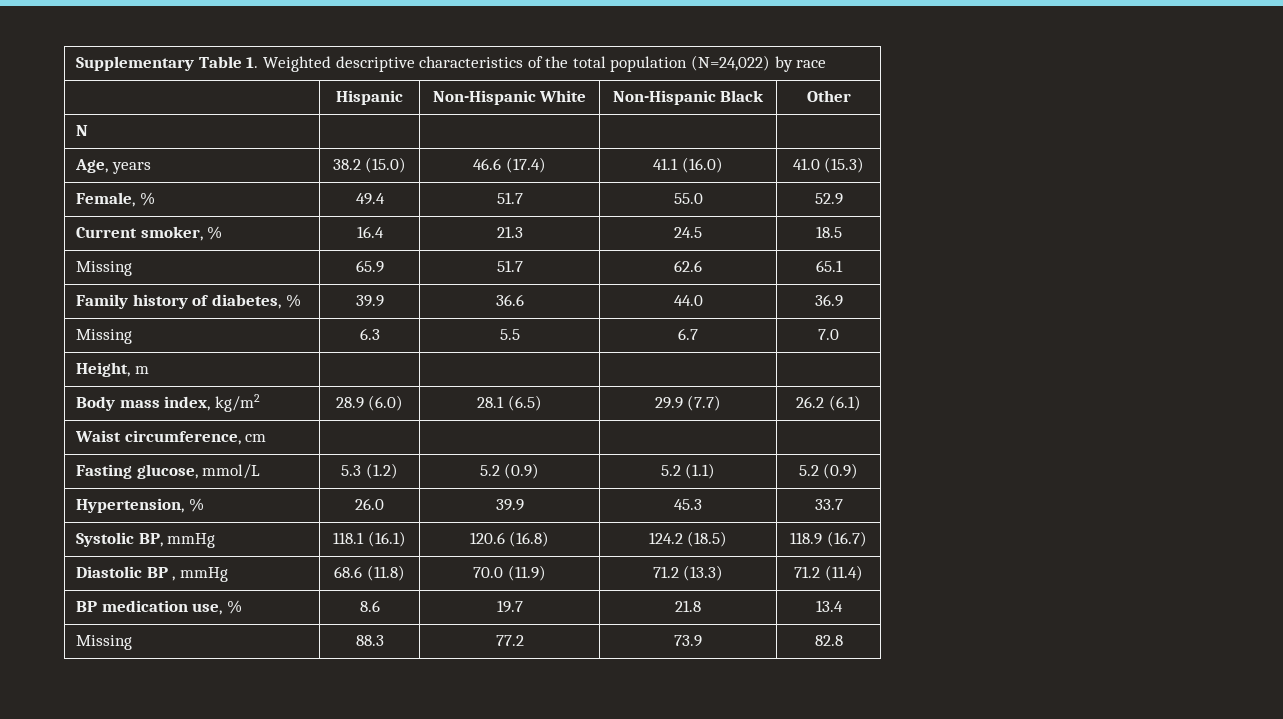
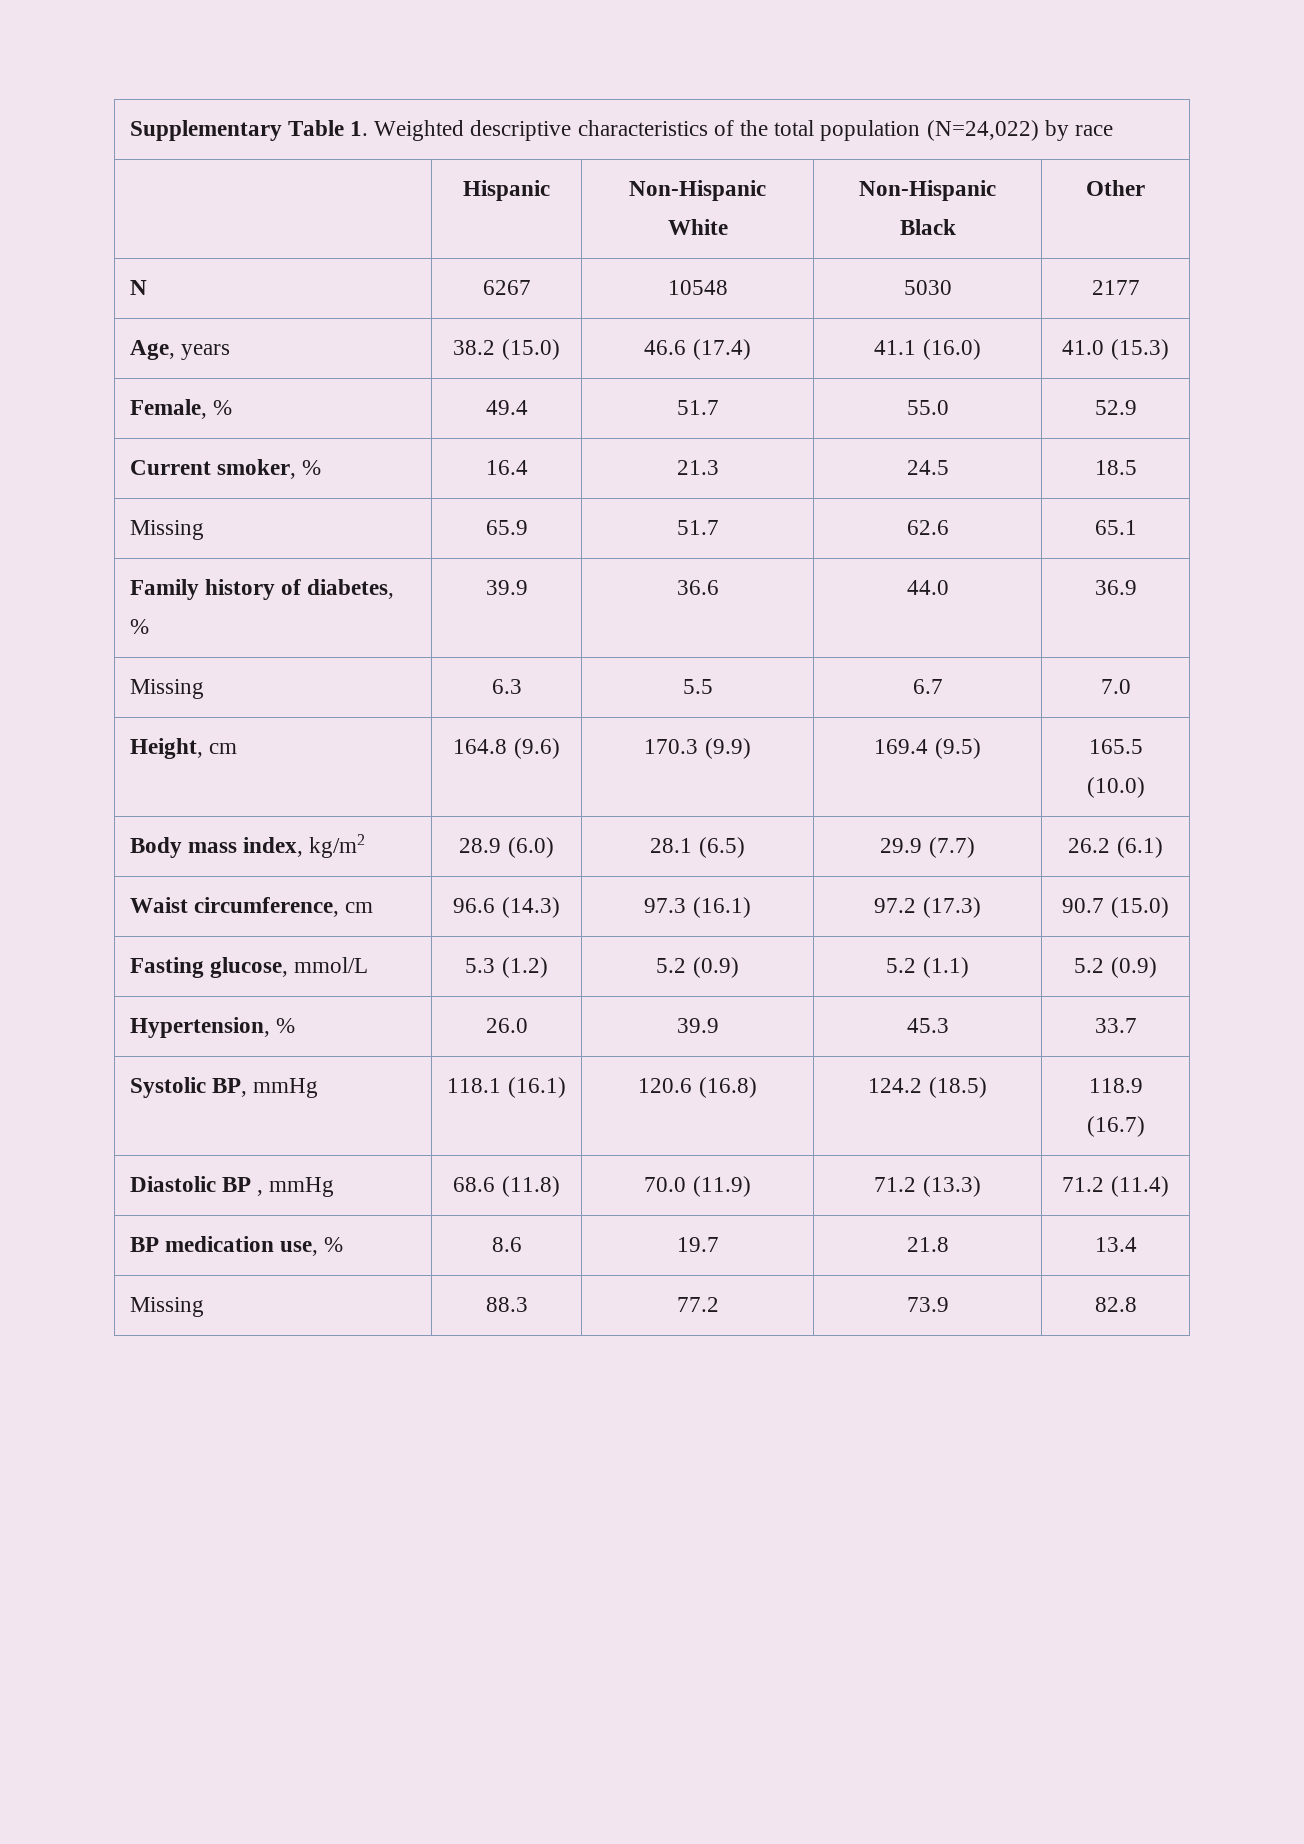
- N | | | |
+ N | 6267 | 10548 | 5030 | 2177
- Height, m | | | |
+ Height, cm | 164.8 (9.6) | 170.3 (9.9) | 169.4 (9.5) | 165.5 (10.0)
- Waist circumference, cm | | | |
+ Waist circumference, cm | 96.6 (14.3) | 97.3 (16.1) | 97.2 (17.3) | 90.7 (15.0)

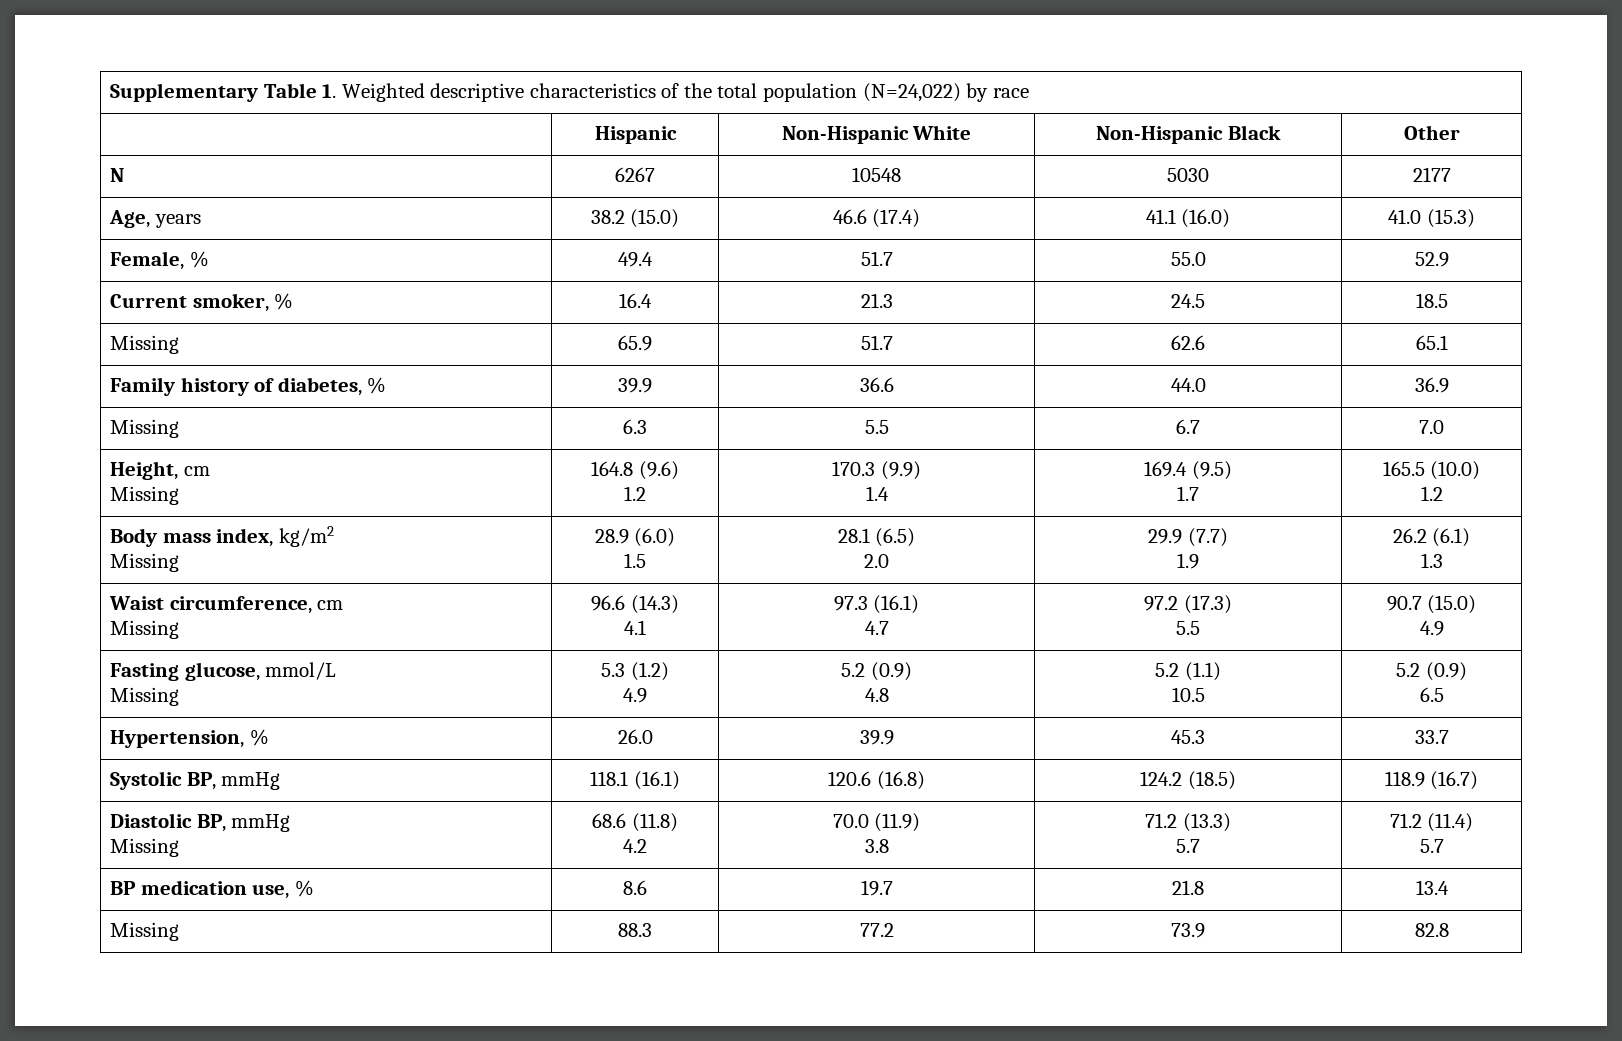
- Height, cm | 164.8 (9.6) | 170.3 (9.9) | 169.4 (9.5) | 165.5 (10.0)
+ Height, cm
+ Missing | 164.8 (9.6)
+ 1.2 | 170.3 (9.9)
+ 1.4 | 169.4 (9.5)
+ 1.7 | 165.5 (10.0)
+ 1.2
- Body mass index, kg/m2 | 28.9 (6.0) | 28.1 (6.5) | 29.9 (7.7) | 26.2 (6.1)
+ Body mass index, kg/m2
+ Missing | 28.9 (6.0)
+ 1.5 | 28.1 (6.5)
+ 2.0 | 29.9 (7.7)
+ 1.9 | 26.2 (6.1)
+ 1.3
- Waist circumference, cm | 96.6 (14.3) | 97.3 (16.1) | 97.2 (17.3) | 90.7 (15.0)
+ Waist circumference, cm
+ Missing | 96.6 (14.3)
+ 4.1 | 97.3 (16.1)
+ 4.7 | 97.2 (17.3)
+ 5.5 | 90.7 (15.0)
+ 4.9
- Fasting glucose, mmol/L | 5.3 (1.2) | 5.2 (0.9) | 5.2 (1.1) | 5.2 (0.9)
+ Fasting glucose, mmol/L
+ Missing | 5.3 (1.2)
+ 4.9 | 5.2 (0.9)
+ 4.8 | 5.2 (1.1)
+ 10.5 | 5.2 (0.9)
+ 6.5
- Diastolic BP , mmHg | 68.6 (11.8) | 70.0 (11.9) | 71.2 (13.3) | 71.2 (11.4)
+ Diastolic BP, mmHg
+ Missing | 68.6 (11.8)
+ 4.2 | 70.0 (11.9)
+ 3.8 | 71.2 (13.3)
+ 5.7 | 71.2 (11.4)
+ 5.7

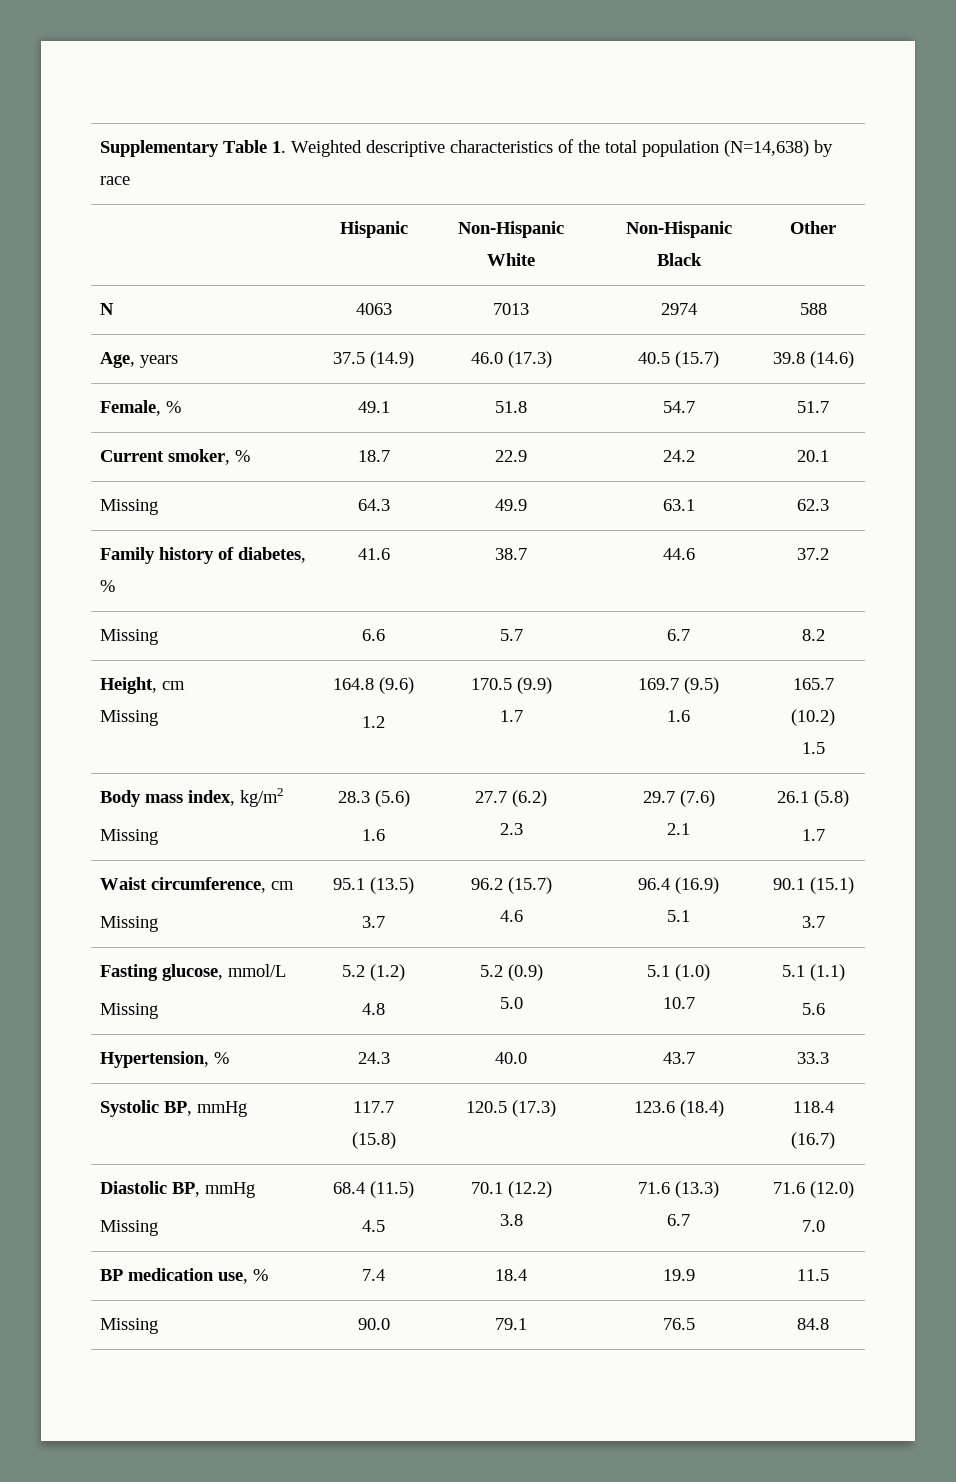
- Supplementary Table 1. Weighted descriptive characteristics of the total population (N=24,022) by race
+ Supplementary Table 1. Weighted descriptive characteristics of the total population (N=14,638) by race
- N | 6267 | 10548 | 5030 | 2177
- Age, years | 38.2 (15.0) | 46.6 (17.4) | 41.1 (16.0) | 41.0 (15.3)
+ N | 4063 | 7013 | 2974 | 588
+ Age, years | 37.5 (14.9) | 46.0 (17.3) | 40.5 (15.7) | 39.8 (14.6)
- Female, % | 49.4 | 51.7 | 55.0 | 52.9
+ Female, % | 49.1 | 51.8 | 54.7 | 51.7
- Current smoker, % | 16.4 | 21.3 | 24.5 | 18.5
- Missing | 65.9 | 51.7 | 62.6 | 65.1
+ Current smoker, % | 18.7 | 22.9 | 24.2 | 20.1
+ Missing | 64.3 | 49.9 | 63.1 | 62.3
- Family history of diabetes, % | 39.9 | 36.6 | 44.0 | 36.9
- Missing | 6.3 | 5.5 | 6.7 | 7.0
+ Family history of diabetes, % | 41.6 | 38.7 | 44.6 | 37.2
+ Missing | 6.6 | 5.7 | 6.7 | 8.2
  Height, cm
  Missing | 164.8 (9.6)
- 1.2 | 170.3 (9.9)
- 1.4 | 169.4 (9.5)
- 1.7 | 165.5 (10.0)
- 1.2
+ 1.2 | 170.5 (9.9)
+ 1.7 | 169.7 (9.5)
+ 1.6 | 165.7 (10.2)
+ 1.5
  Body mass index, kg/m2
- Missing | 28.9 (6.0)
- 1.5 | 28.1 (6.5)
- 2.0 | 29.9 (7.7)
- 1.9 | 26.2 (6.1)
- 1.3
+ Missing | 28.3 (5.6)
+ 1.6 | 27.7 (6.2)
+ 2.3 | 29.7 (7.6)
+ 2.1 | 26.1 (5.8)
+ 1.7
  Waist circumference, cm
- Missing | 96.6 (14.3)
- 4.1 | 97.3 (16.1)
- 4.7 | 97.2 (17.3)
- 5.5 | 90.7 (15.0)
- 4.9
+ Missing | 95.1 (13.5)
+ 3.7 | 96.2 (15.7)
+ 4.6 | 96.4 (16.9)
+ 5.1 | 90.1 (15.1)
+ 3.7
  Fasting glucose, mmol/L
- Missing | 5.3 (1.2)
- 4.9 | 5.2 (0.9)
- 4.8 | 5.2 (1.1)
- 10.5 | 5.2 (0.9)
- 6.5
- Hypertension, % | 26.0 | 39.9 | 45.3 | 33.7
- Systolic BP, mmHg | 118.1 (16.1) | 120.6 (16.8) | 124.2 (18.5) | 118.9 (16.7)
+ Missing | 5.2 (1.2)
+ 4.8 | 5.2 (0.9)
+ 5.0 | 5.1 (1.0)
+ 10.7 | 5.1 (1.1)
+ 5.6
+ Hypertension, % | 24.3 | 40.0 | 43.7 | 33.3
+ Systolic BP, mmHg | 117.7 (15.8) | 120.5 (17.3) | 123.6 (18.4) | 118.4 (16.7)
  Diastolic BP, mmHg
- Missing | 68.6 (11.8)
- 4.2 | 70.0 (11.9)
- 3.8 | 71.2 (13.3)
- 5.7 | 71.2 (11.4)
- 5.7
+ Missing | 68.4 (11.5)
+ 4.5 | 70.1 (12.2)
+ 3.8 | 71.6 (13.3)
+ 6.7 | 71.6 (12.0)
+ 7.0
- BP medication use, % | 8.6 | 19.7 | 21.8 | 13.4
- Missing | 88.3 | 77.2 | 73.9 | 82.8
+ BP medication use, % | 7.4 | 18.4 | 19.9 | 11.5
+ Missing | 90.0 | 79.1 | 76.5 | 84.8

